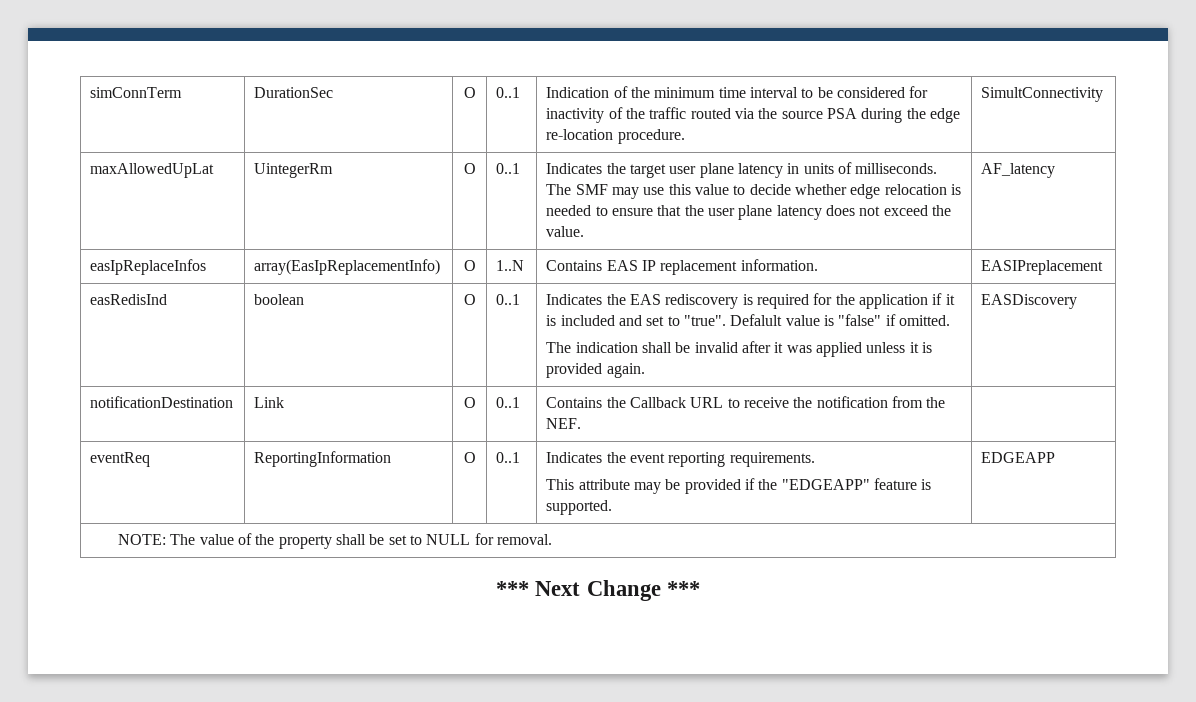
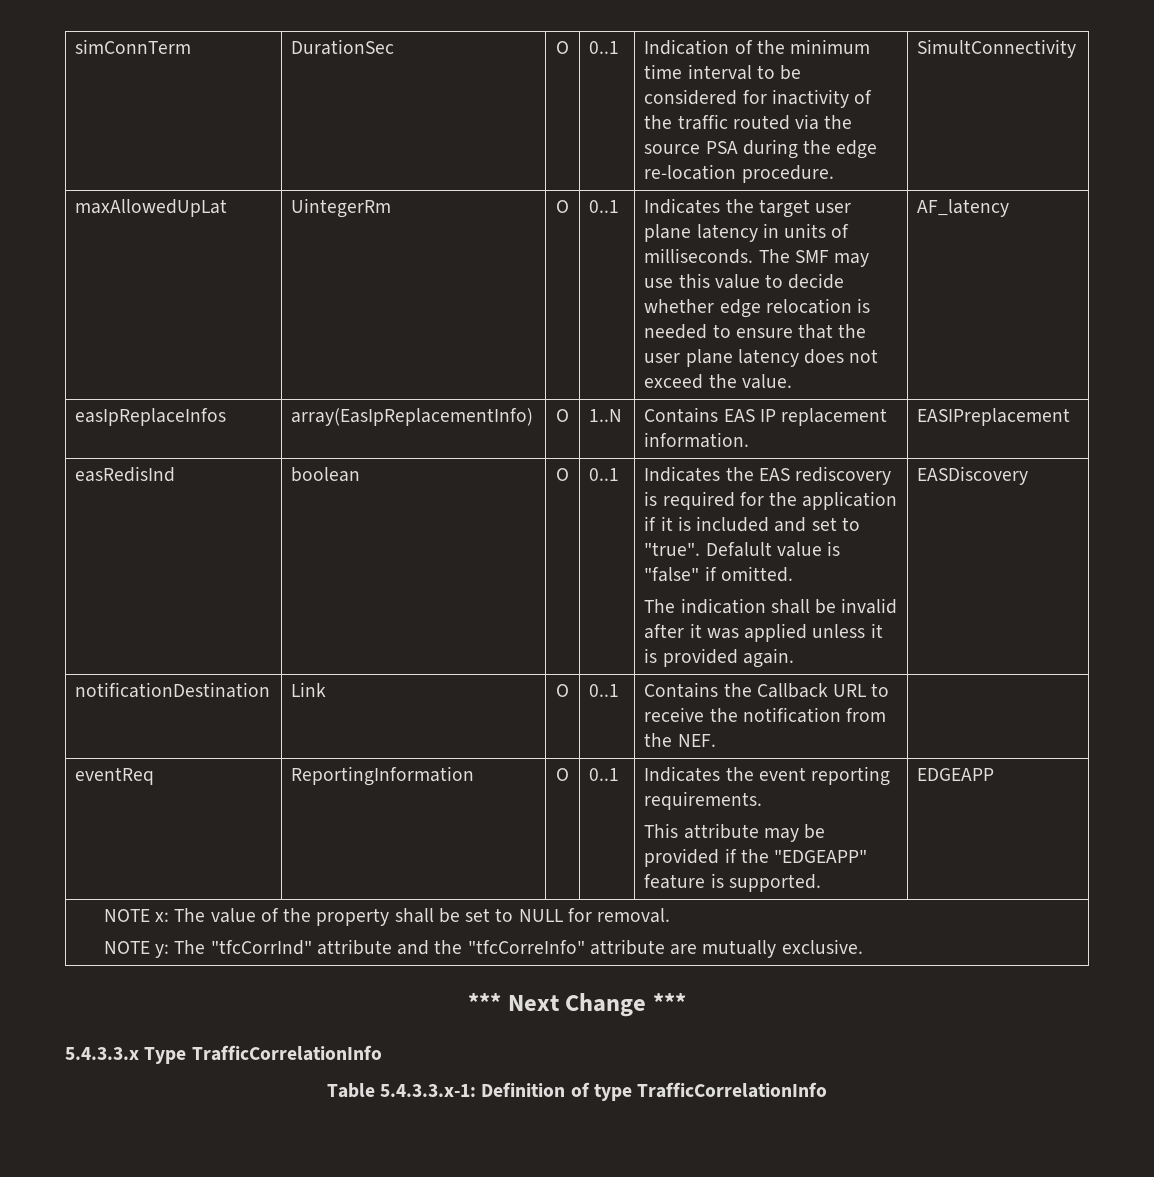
- NOTE: The value of the property shall be set to NULL for removal.
+ NOTE x: The value of the property shall be set to NULL for removal.
+ NOTE y: The "tfcCorrInd" attribute and the "tfcCorreInfo" attribute are mutually exclusive.
  *** Next Change ***
+ 5.4.3.3.x Type TrafficCorrelationInfo
+ Table 5.4.3.3.x-1: Definition of type TrafficCorrelationInfo

